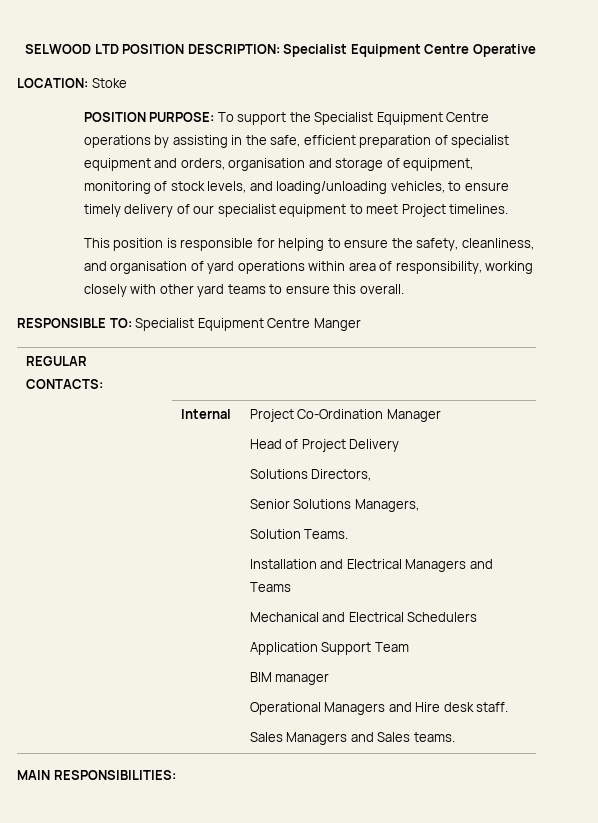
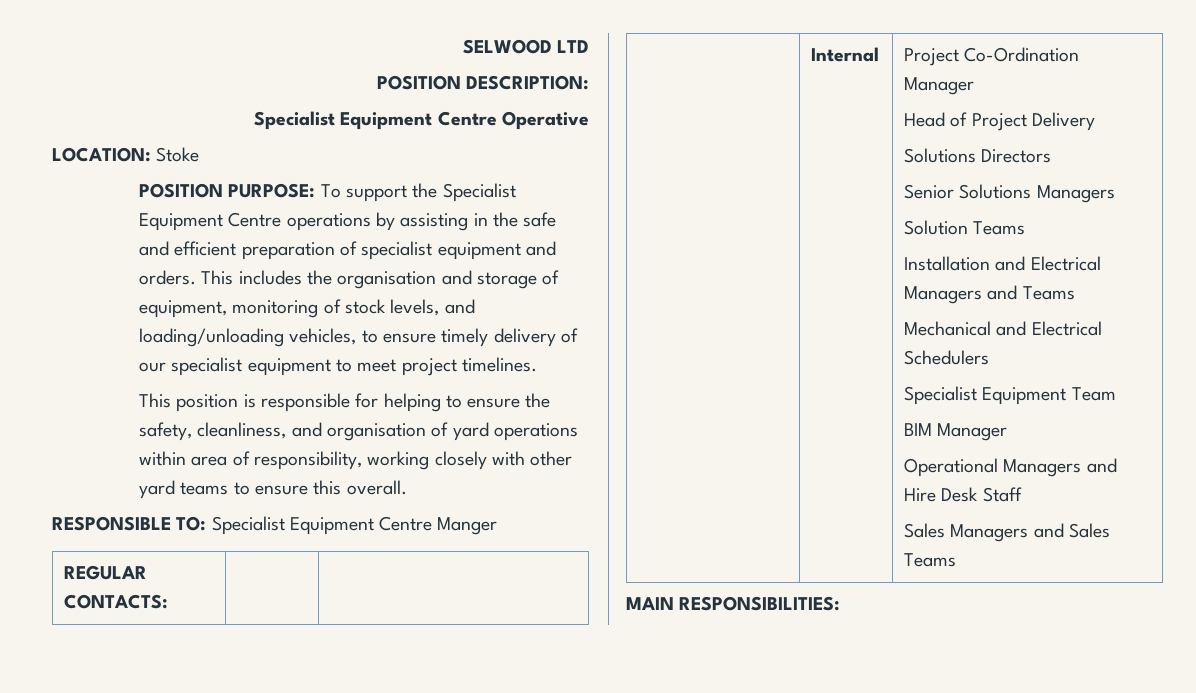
- SELWOOD LTD POSITION DESCRIPTION: Specialist Equipment Centre Operative
+ SELWOOD LTD
+ POSITION DESCRIPTION:
+ Specialist Equipment Centre Operative
- POSITION PURPOSE: To support the Specialist Equipment Centre operations by assisting in the safe, efficient preparation of specialist equipment and orders, organisation and storage of equipment, monitoring of stock levels, and loading/unloading vehicles, to ensure timely delivery of our specialist equipment to meet Project timelines.
+ POSITION PURPOSE: To support the Specialist Equipment Centre operations by assisting in the safe and efficient preparation of specialist equipment and orders. This includes the organisation and storage of equipment, monitoring of stock levels, and loading/unloading vehicles, to ensure timely delivery of our specialist equipment to meet project timelines.
- Solutions Directors,
+ Solutions Directors
- Senior Solutions Managers,
+ Senior Solutions Managers
- Solution Teams.
+ Solution Teams
- Application Support Team
+ Specialist Equipment Team
- BIM manager
+ BIM Manager
- Operational Managers and Hire desk staff.
+ Operational Managers and Hire Desk Staff
- Sales Managers and Sales teams.
+ Sales Managers and Sales Teams

